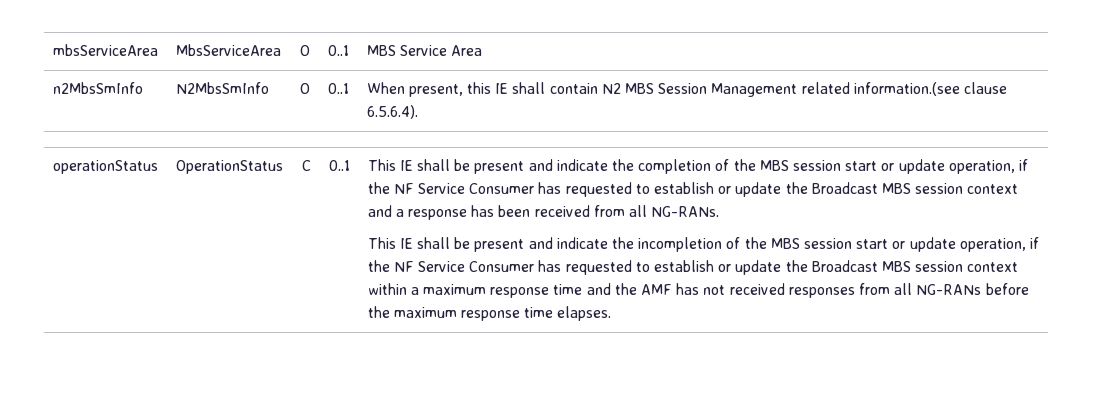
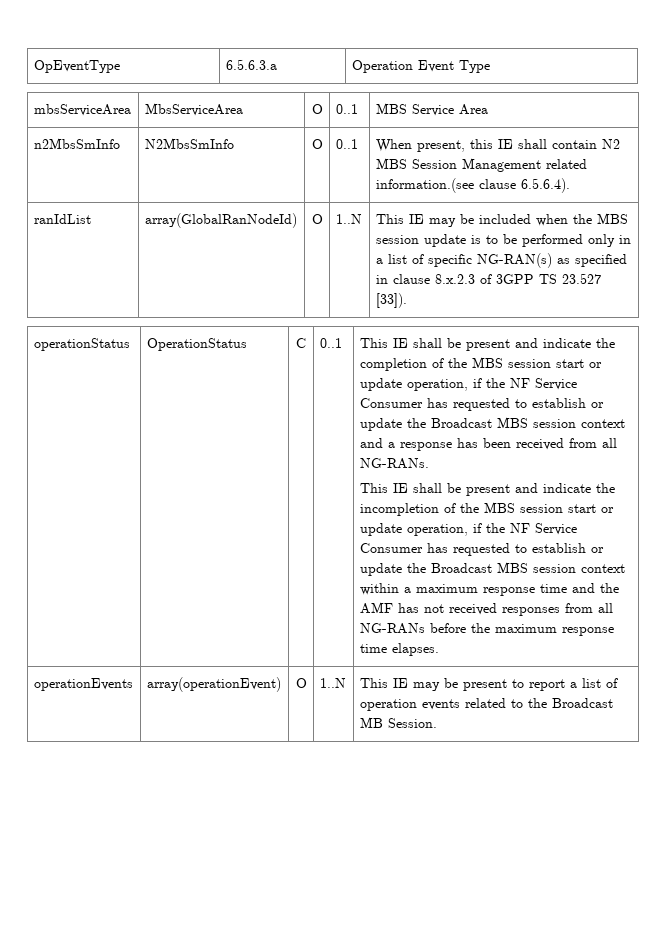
+ OpEventType | 6.5.6.3.a | Operation Event Type
+ ranIdList | array(GlobalRanNodeId) | O | 1..N | This IE may be included when the MBS session update is to be performed only in a list of specific NG-RAN(s) as specified in clause 8.x.2.3 of 3GPP TS 23.527 [33]).
+ operationEvents | array(operationEvent) | O | 1..N | This IE may be present to report a list of operation events related to the Broadcast MB Session.

